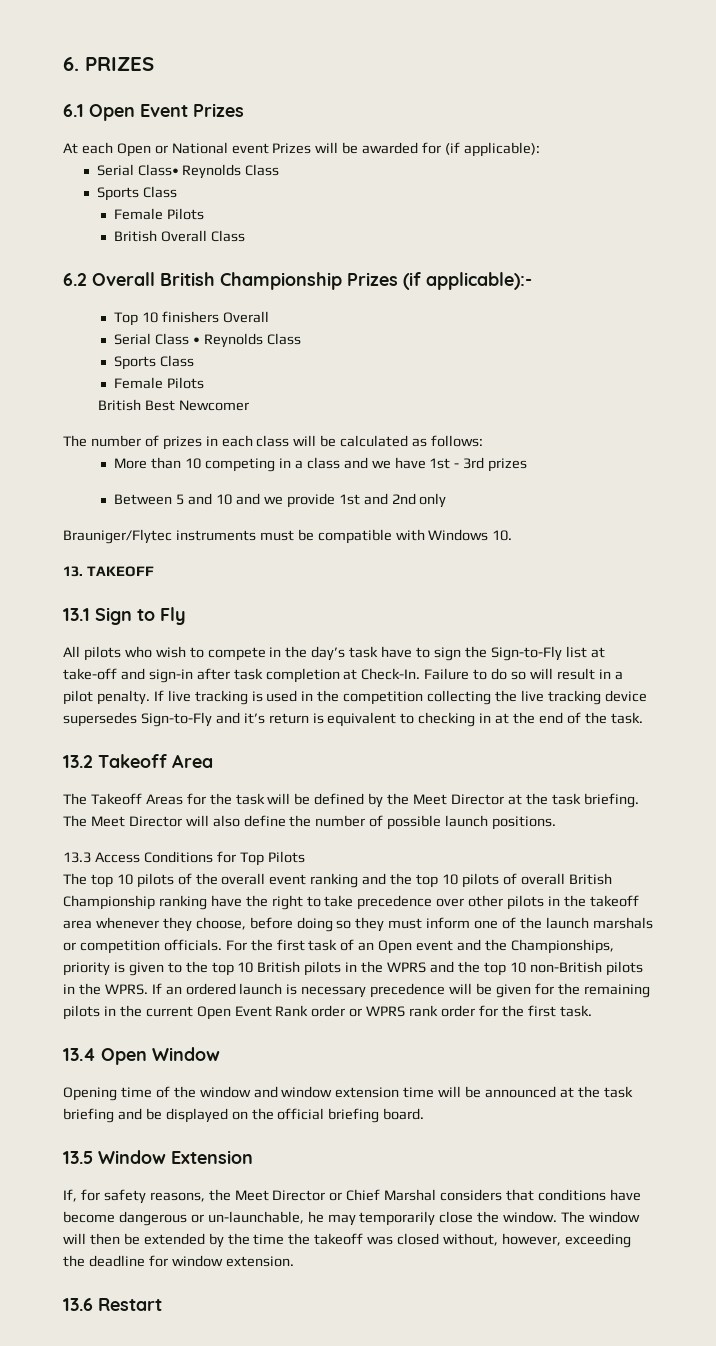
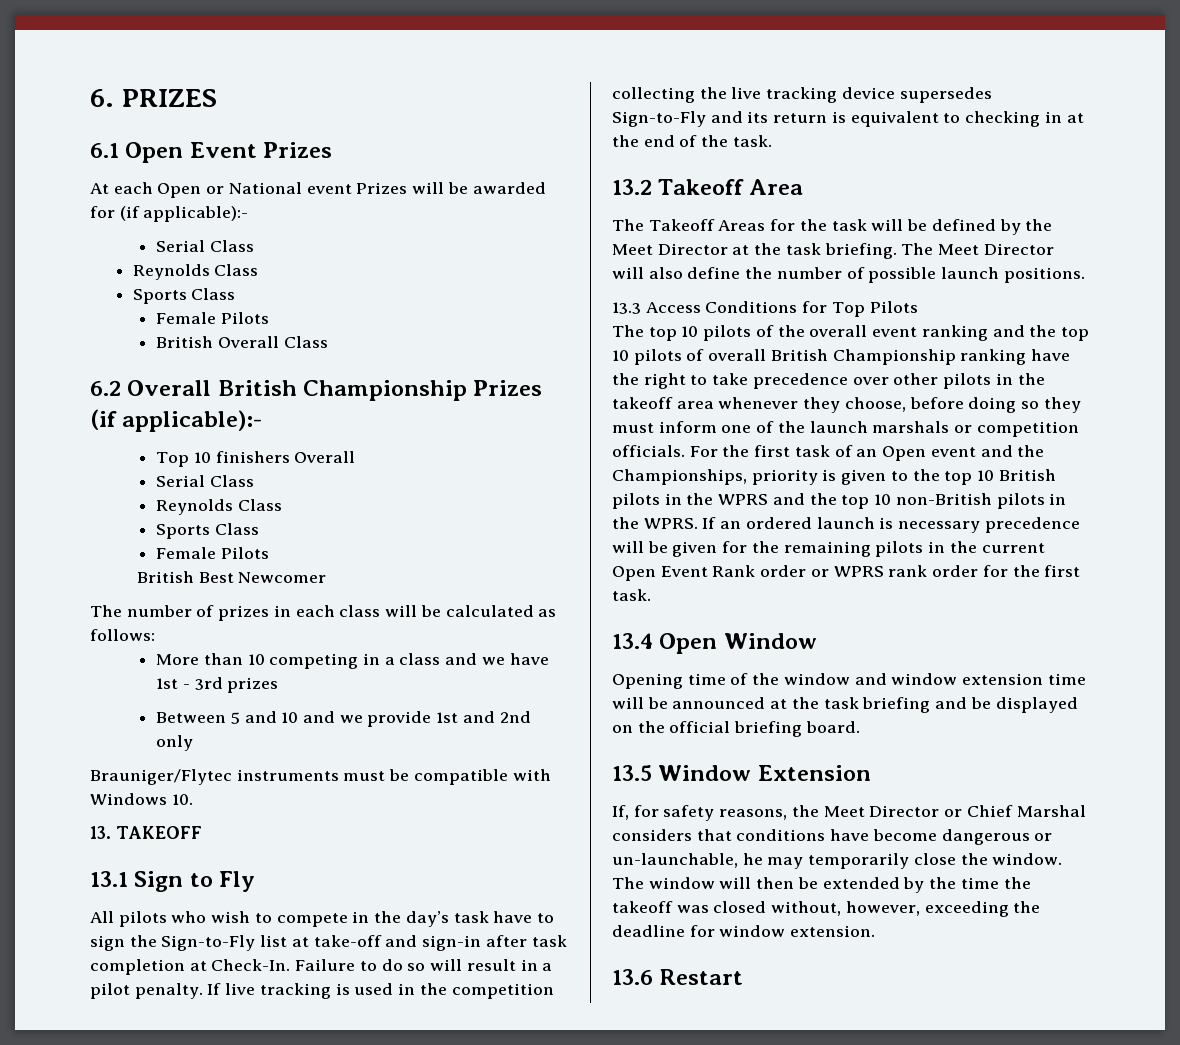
- At each Open or National event Prizes will be awarded for (if applicable):
- Serial Class• Reynolds Class
+ At each Open or National event Prizes will be awarded for (if applicable):-
+ Serial Class
+ Reynolds Class
  Top 10 finishers Overall
- Serial Class • Reynolds Class
+ Serial Class
+ Reynolds Class
- If live tracking is used in the competition collecting the live tracking device supersedes Sign-to-Fly and it’s return is equivalent to checking in at the end of the task.
+ If live tracking is used in the competition collecting the live tracking device supersedes Sign-to-Fly and its return is equivalent to checking in at the end of the task.

